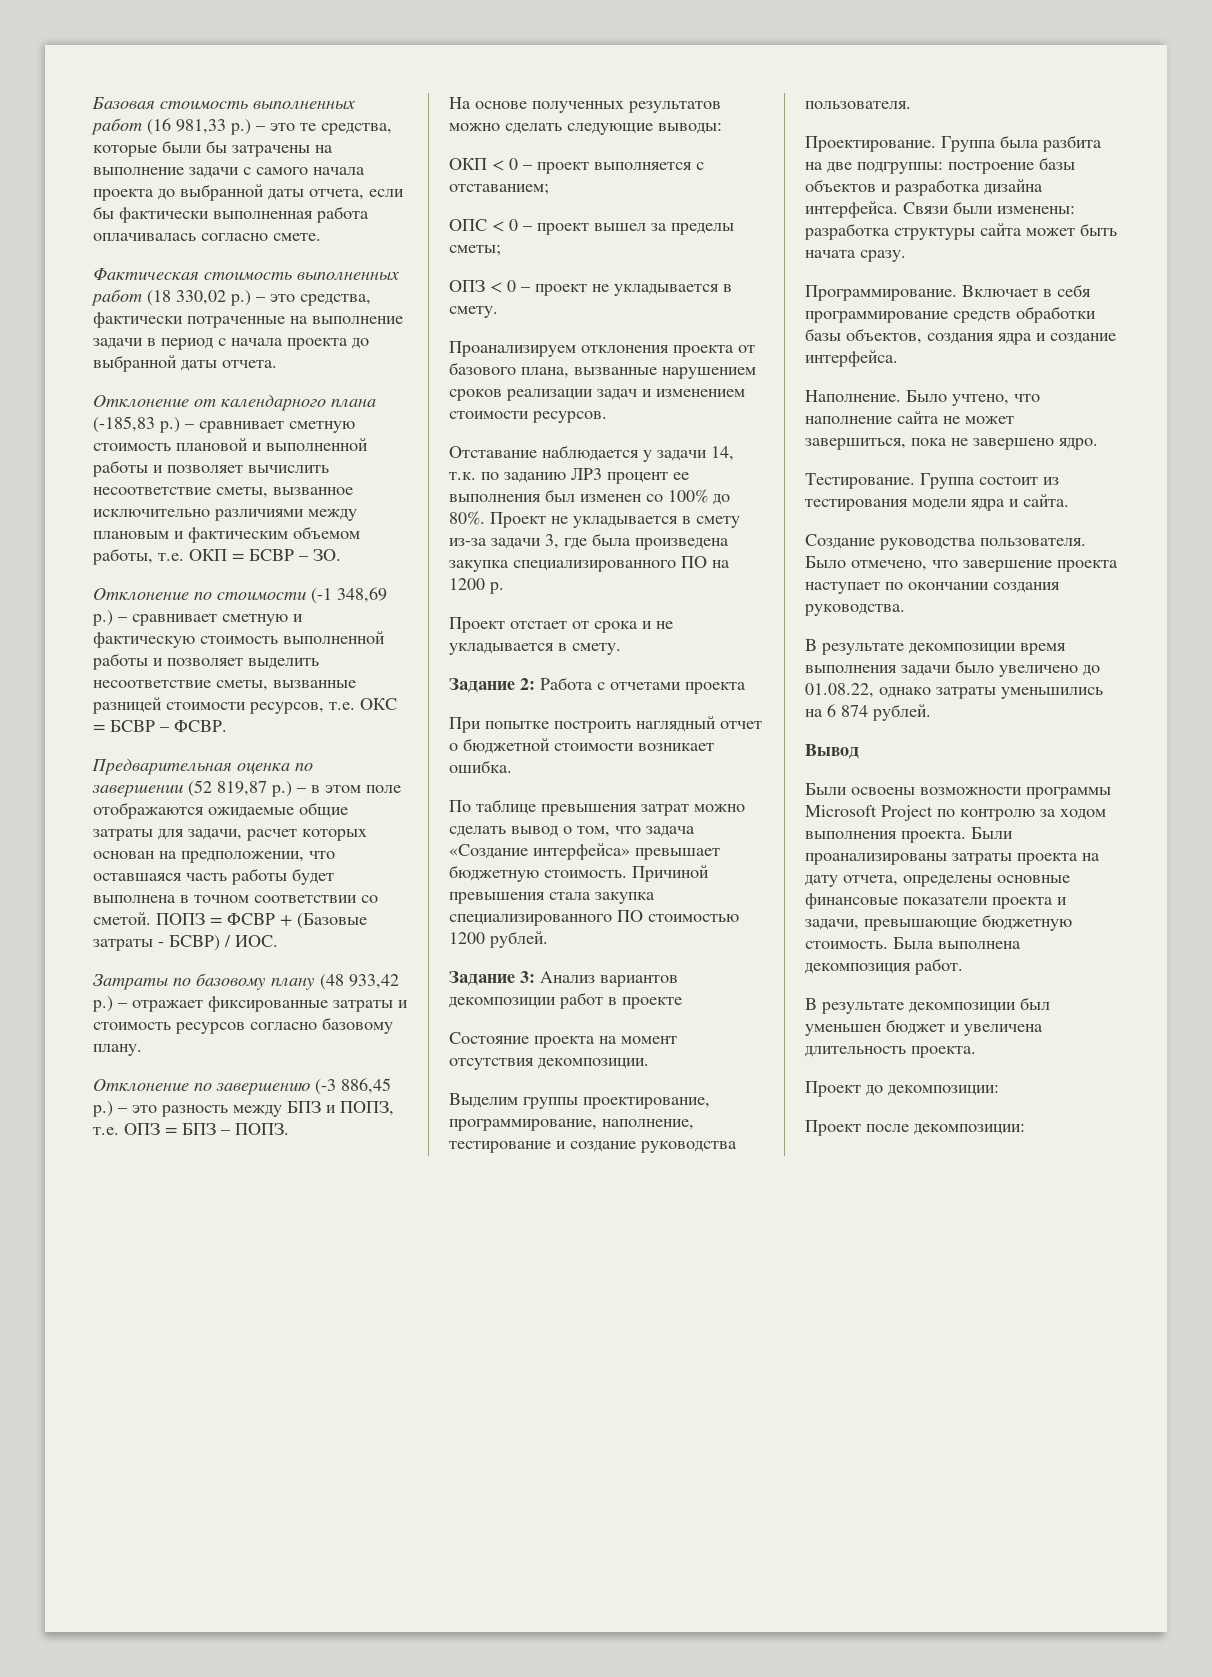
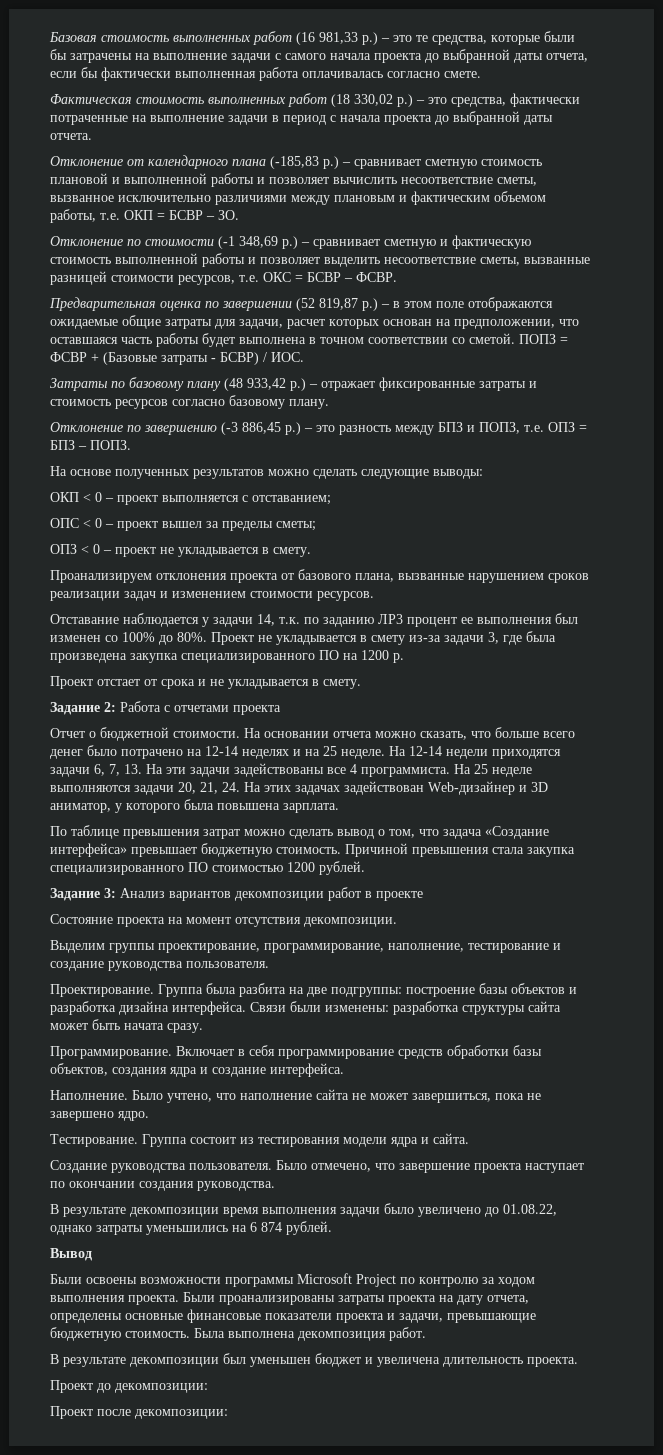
- При попытке построить наглядный отчет о бюджетной стоимости возникает ошибка.
+ Отчет о бюджетной стоимости. На основании отчета можно сказать, что больше всего денег было потрачено на 12-14 неделях и на 25 неделе. На 12-14 недели приходятся задачи 6, 7, 13. На эти задачи задействованы все 4 программиста. На 25 неделе выполняются задачи 20, 21, 24. На этих задачах задействован Web-дизайнер и 3D аниматор, у которого была повышена зарплата.

